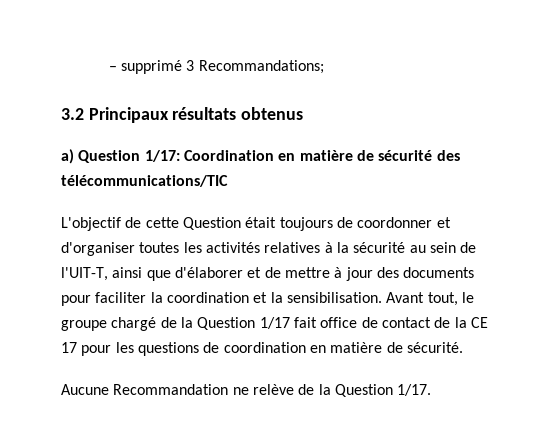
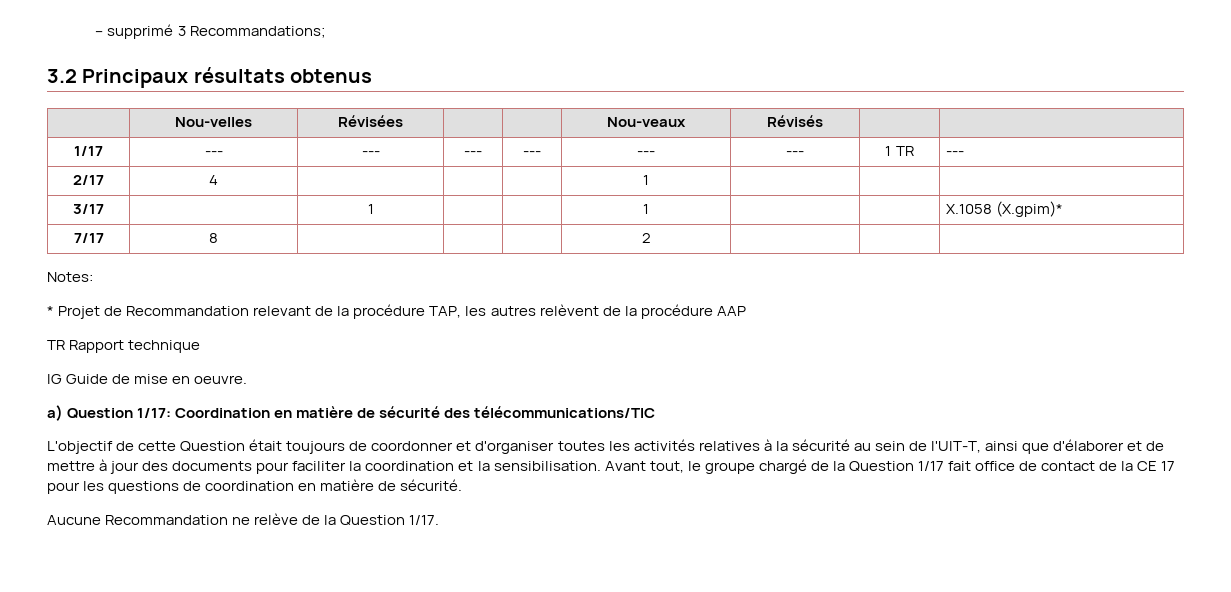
+ | Nou-velles | Révisées | | | Nou-veaux | Révisés | |
+ 1/17 | --- | --- | --- | --- | --- | --- | 1 TR | ---
+ 2/17 | 4 | | | | 1 | | |
+ 3/17 | | 1 | | | 1 | | | X.1058 (X.gpim)*
+ 7/17 | 8 | | | | 2 | | |
+ Notes:
+ * Projet de Recommandation relevant de la procédure TAP, les autres relèvent de la procédure AAP
+ TR Rapport technique
+ IG Guide de mise en oeuvre.

